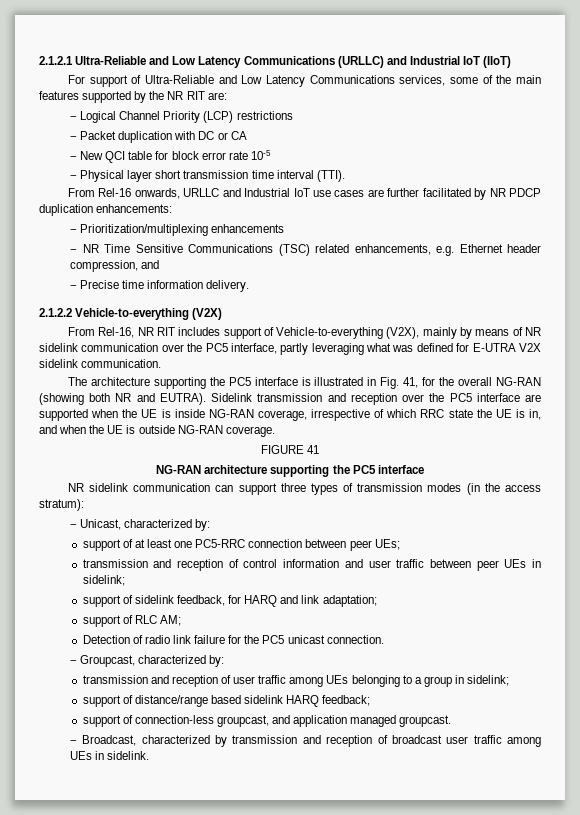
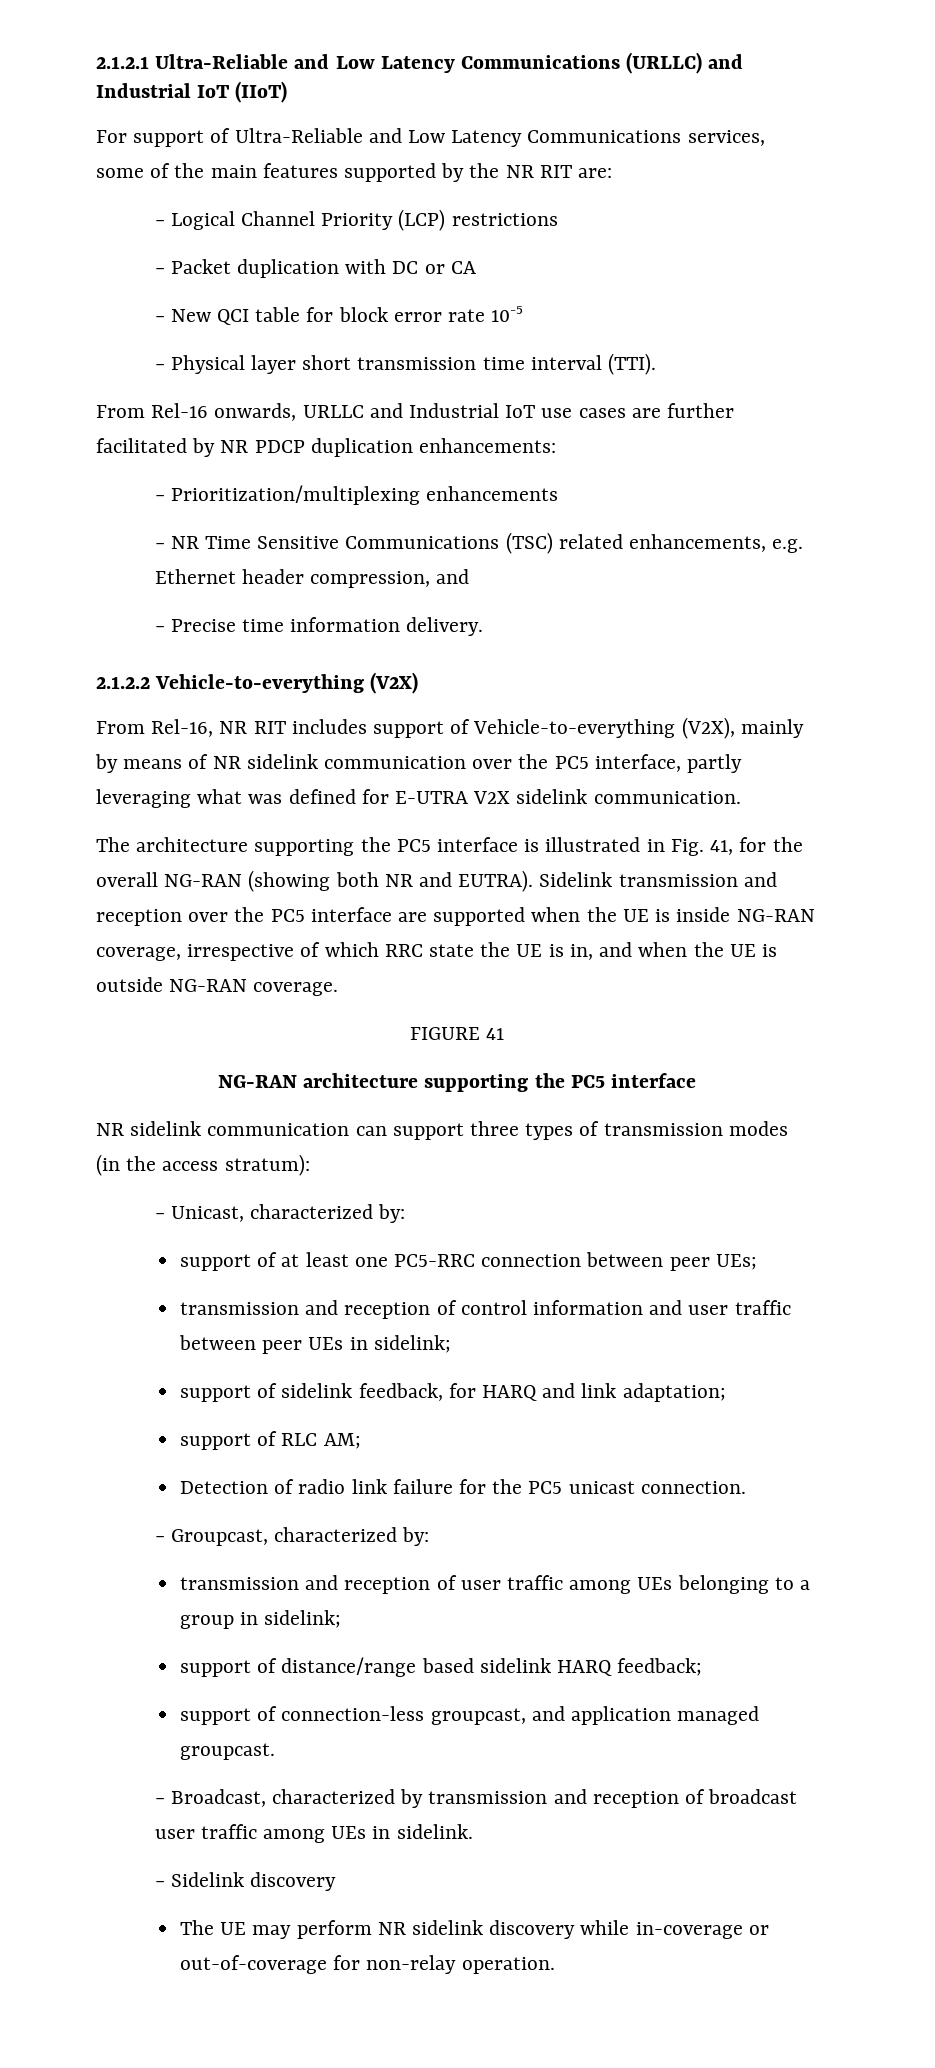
+ − Sidelink discovery
+ The UE may perform NR sidelink discovery while in-coverage or out-of-coverage for non-relay operation.

